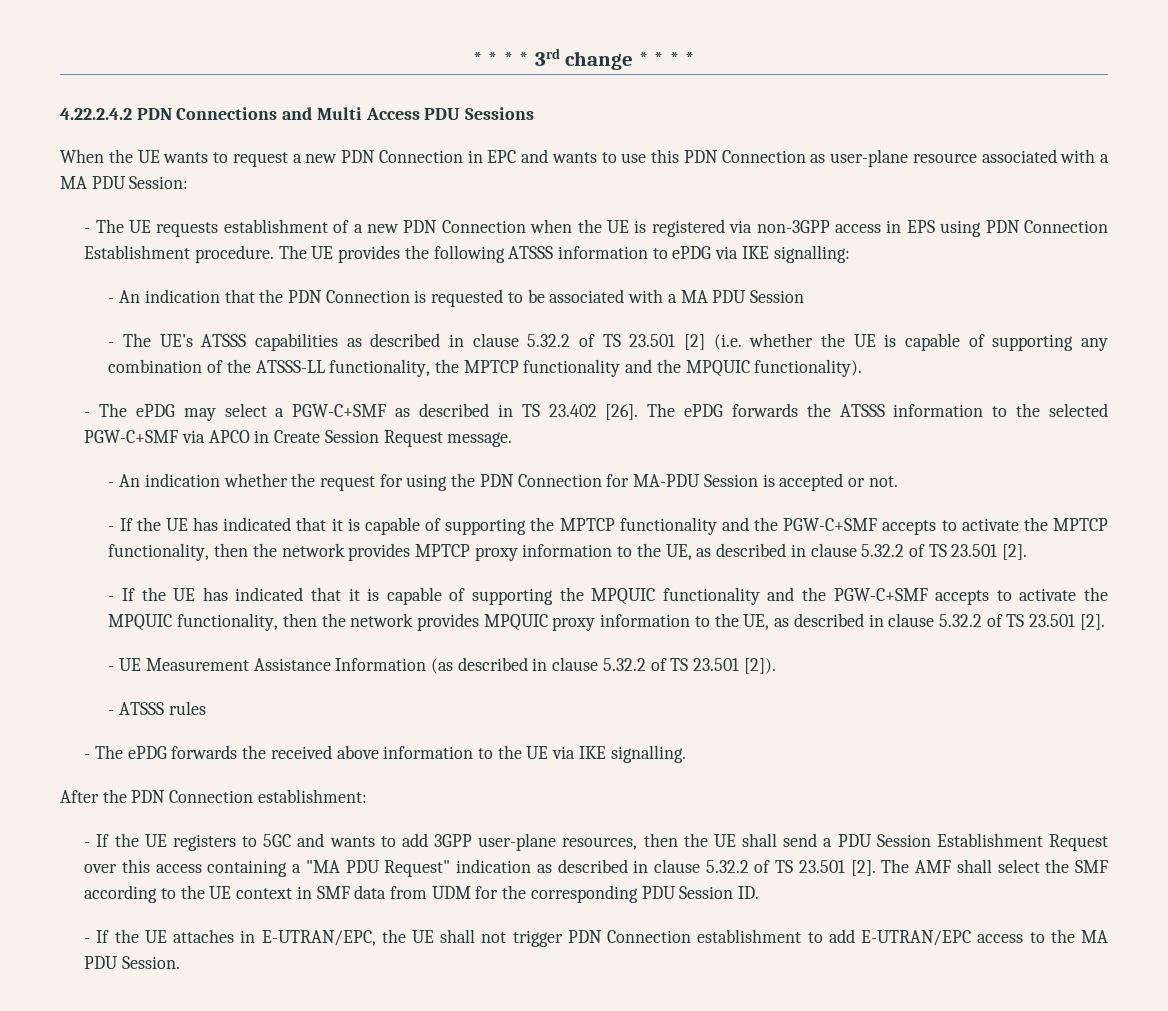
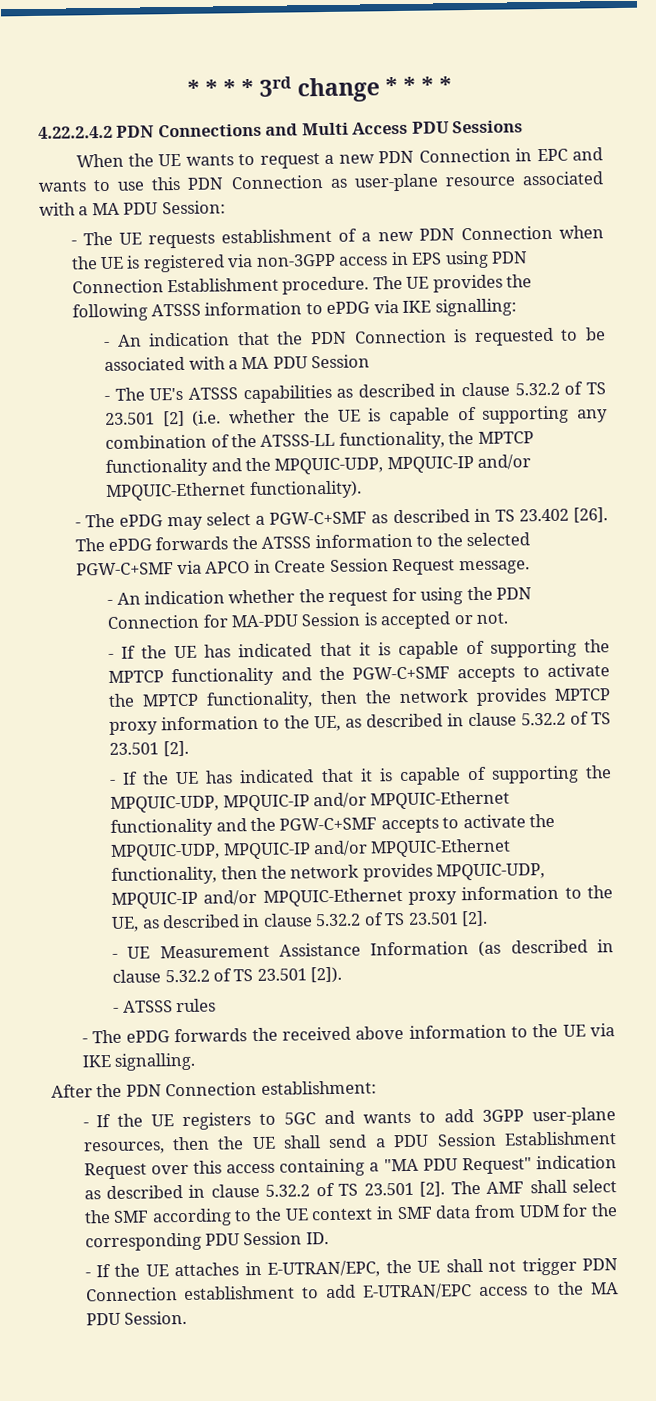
- - The UE's ATSSS capabilities as described in clause 5.32.2 of TS 23.501 [2] (i.e. whether the UE is capable of supporting any combination of the ATSSS-LL functionality, the MPTCP functionality and the MPQUIC functionality).
+ - The UE's ATSSS capabilities as described in clause 5.32.2 of TS 23.501 [2] (i.e. whether the UE is capable of supporting any combination of the ATSSS-LL functionality, the MPTCP functionality and the MPQUIC-UDP, MPQUIC-IP and/or MPQUIC-Ethernet functionality).
- - If the UE has indicated that it is capable of supporting the MPQUIC functionality and the PGW-C+SMF accepts to activate the MPQUIC functionality, then the network provides MPQUIC proxy information to the UE, as described in clause 5.32.2 of TS 23.501 [2].
+ - If the UE has indicated that it is capable of supporting the MPQUIC-UDP, MPQUIC-IP and/or MPQUIC-Ethernet functionality and the PGW-C+SMF accepts to activate the MPQUIC-UDP, MPQUIC-IP and/or MPQUIC-Ethernet functionality, then the network provides MPQUIC-UDP, MPQUIC-IP and/or MPQUIC-Ethernet proxy information to the UE, as described in clause 5.32.2 of TS 23.501 [2].

